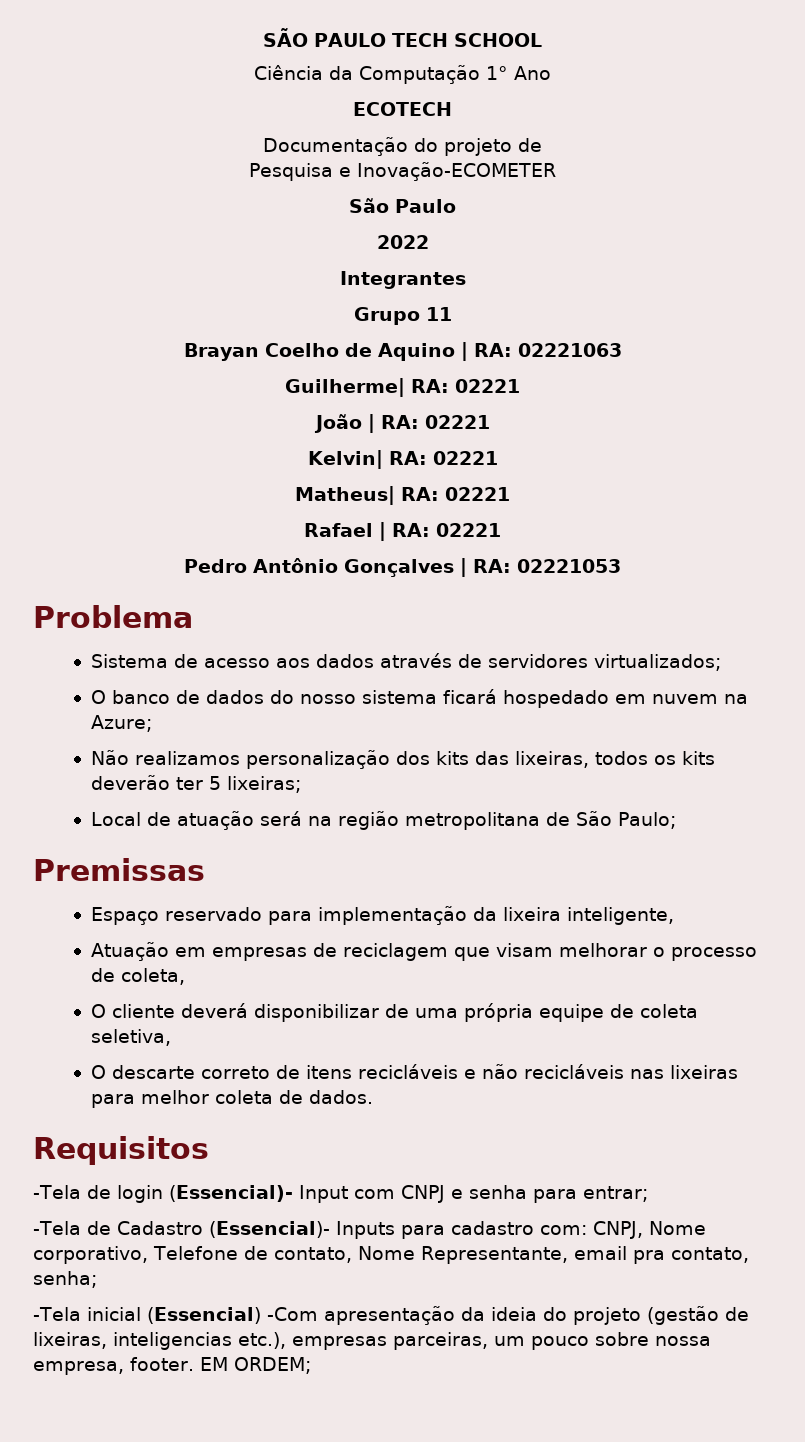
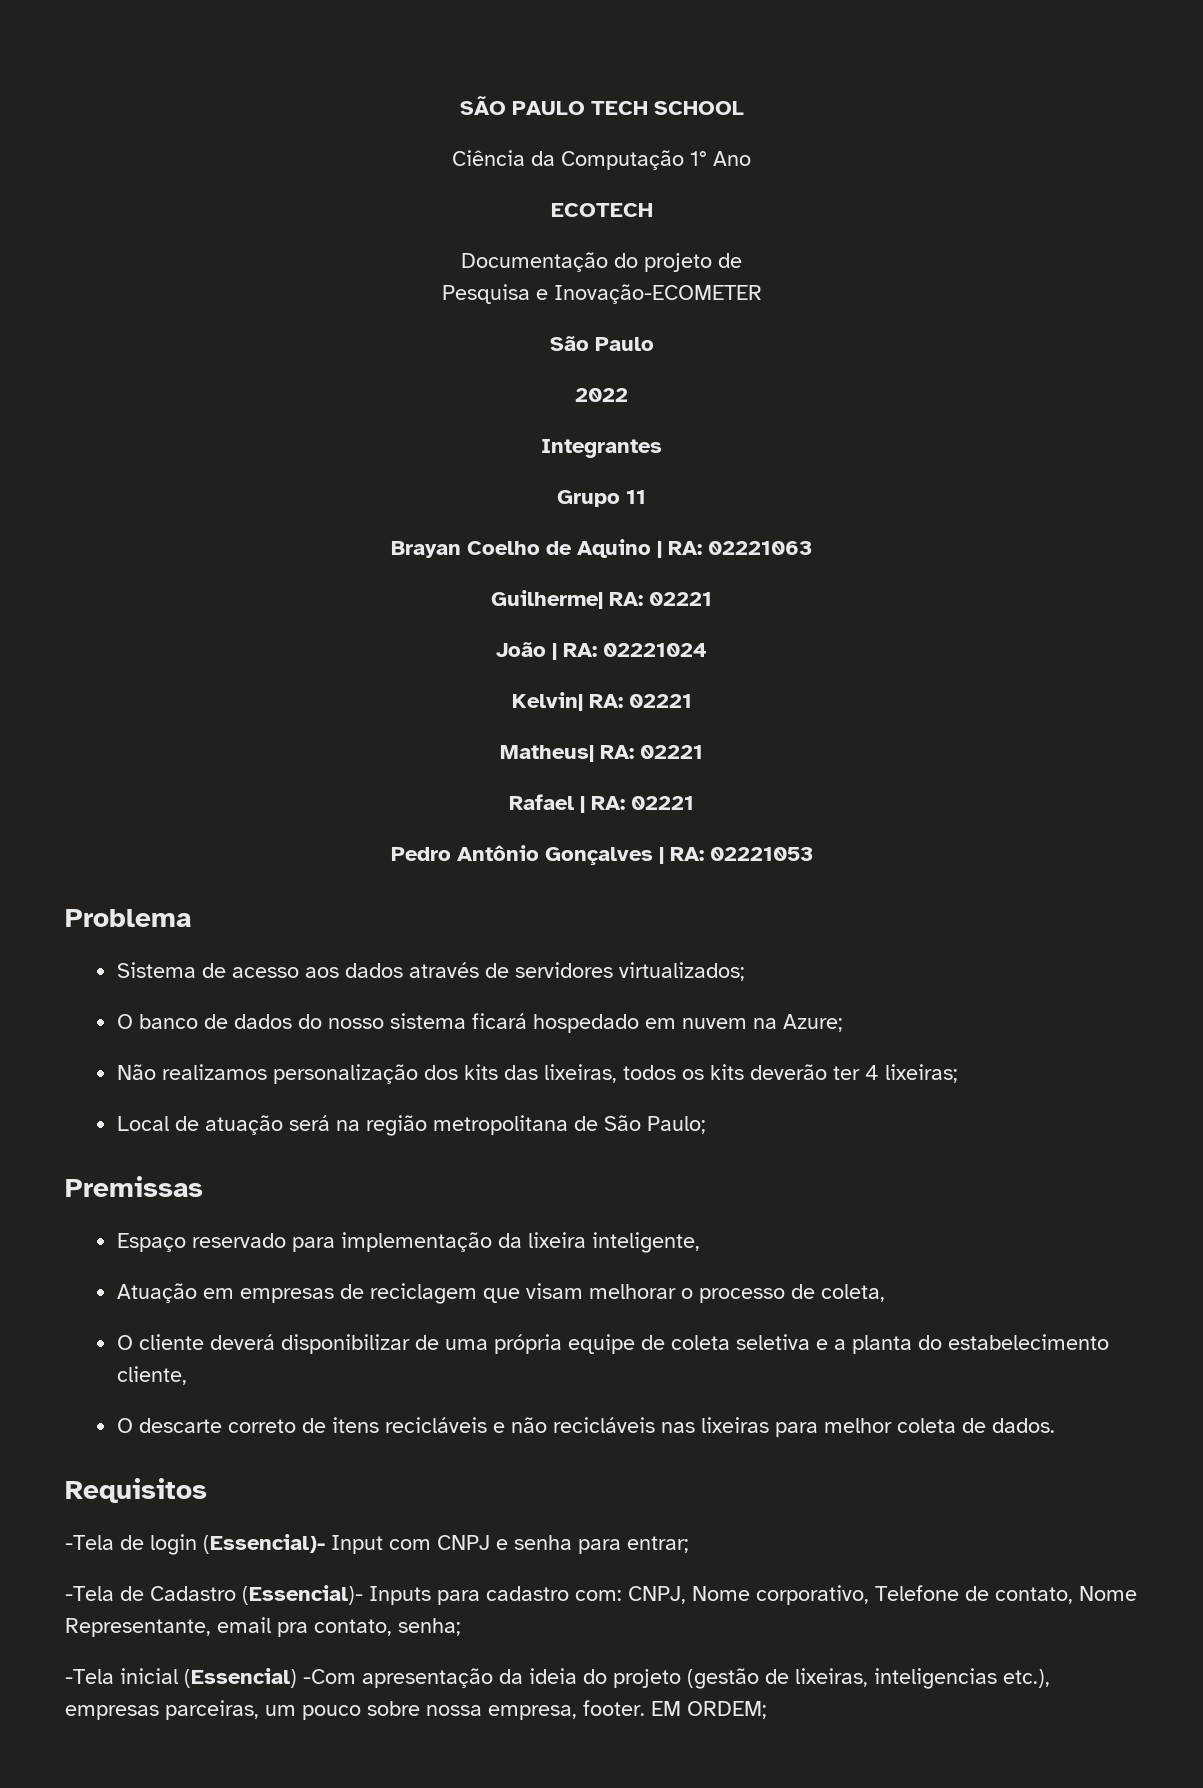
- João | RA: 02221
+ João | RA: 02221024
- Não realizamos personalização dos kits das lixeiras, todos os kits deverão ter 5 lixeiras;
+ Não realizamos personalização dos kits das lixeiras, todos os kits deverão ter 4 lixeiras;
- O cliente deverá disponibilizar de uma própria equipe de coleta seletiva,
+ O cliente deverá disponibilizar de uma própria equipe de coleta seletiva e a planta do estabelecimento cliente,

